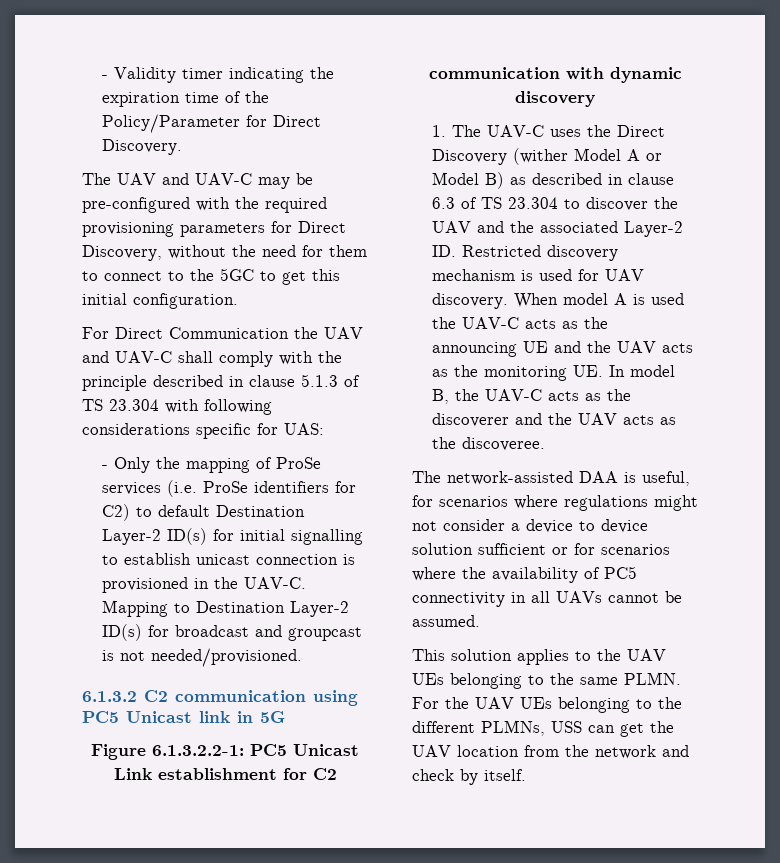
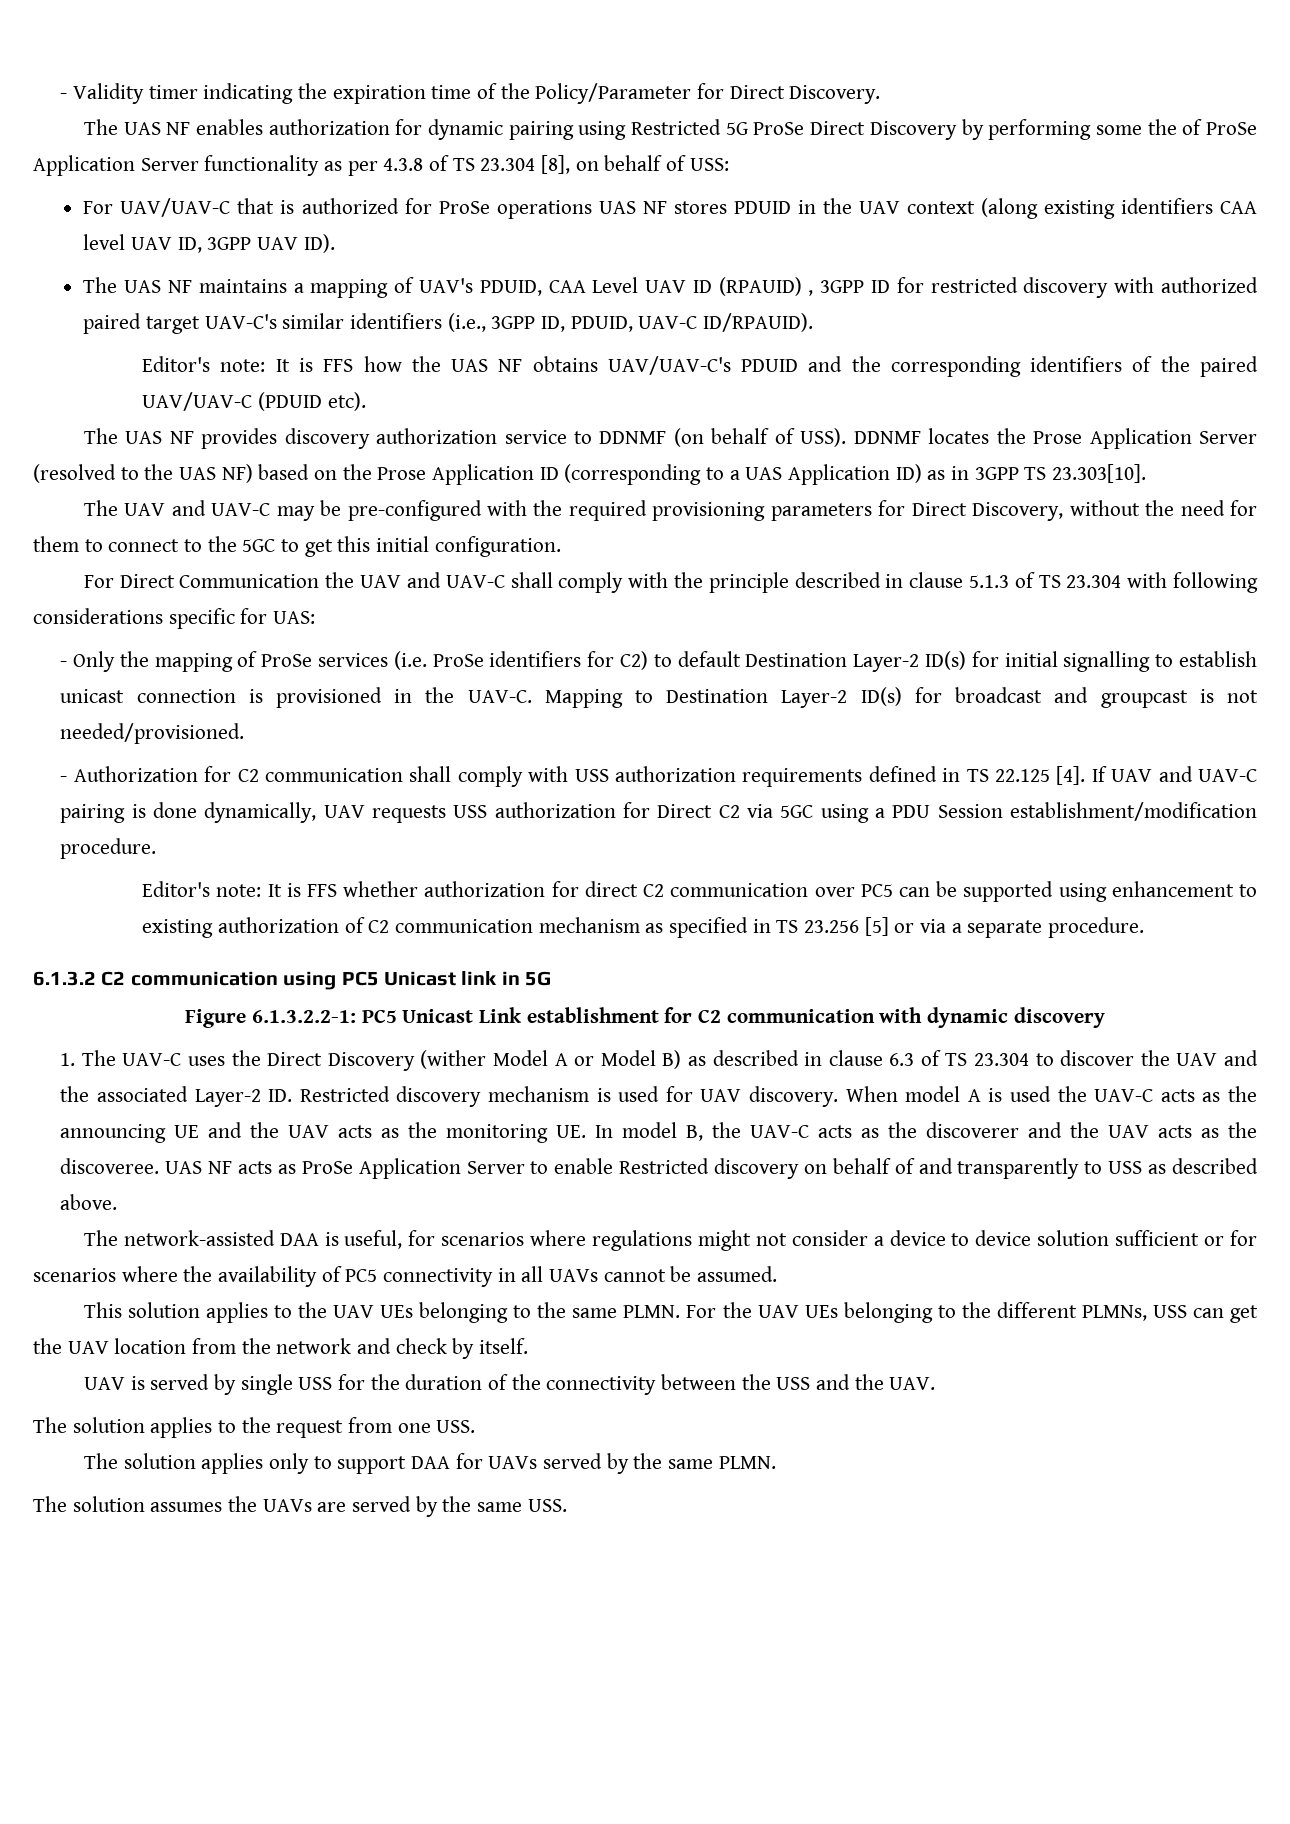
+ The UAS NF enables authorization for dynamic pairing using Restricted 5G ProSe Direct Discovery by performing some the of ProSe Application Server functionality as per 4.3.8 of TS 23.304 [8], on behalf of USS:
+ For UAV/UAV-C that is authorized for ProSe operations UAS NF stores PDUID in the UAV context (along existing identifiers CAA level UAV ID, 3GPP UAV ID).
+ The UAS NF maintains a mapping of UAV's PDUID, CAA Level UAV ID (RPAUID) , 3GPP ID for restricted discovery with authorized paired target UAV-C's similar identifiers (i.e., 3GPP ID, PDUID, UAV-C ID/RPAUID).
+ Editor's note: It is FFS how the UAS NF obtains UAV/UAV-C's PDUID and the corresponding identifiers of the paired UAV/UAV-C (PDUID etc).
+ The UAS NF provides discovery authorization service to DDNMF (on behalf of USS). DDNMF locates the Prose Application Server (resolved to the UAS NF) based on the Prose Application ID (corresponding to a UAS Application ID) as in 3GPP TS 23.303[10].
+ - Authorization for C2 communication shall comply with USS authorization requirements defined in TS 22.125 [4]. If UAV and UAV-C pairing is done dynamically, UAV requests USS authorization for Direct C2 via 5GC using a PDU Session establishment/modification procedure.
+ Editor's note: It is FFS whether authorization for direct C2 communication over PC5 can be supported using enhancement to existing authorization of C2 communication mechanism as specified in TS 23.256 [5] or via a separate procedure.
+ UAS NF acts as ProSe Application Server to enable Restricted discovery on behalf of and transparently to USS as described above.
+ UAV is served by single USS for the duration of the connectivity between the USS and the UAV.
+ The solution applies to the request from one USS.
+ The solution applies only to support DAA for UAVs served by the same PLMN.
+ The solution assumes the UAVs are served by the same USS.

